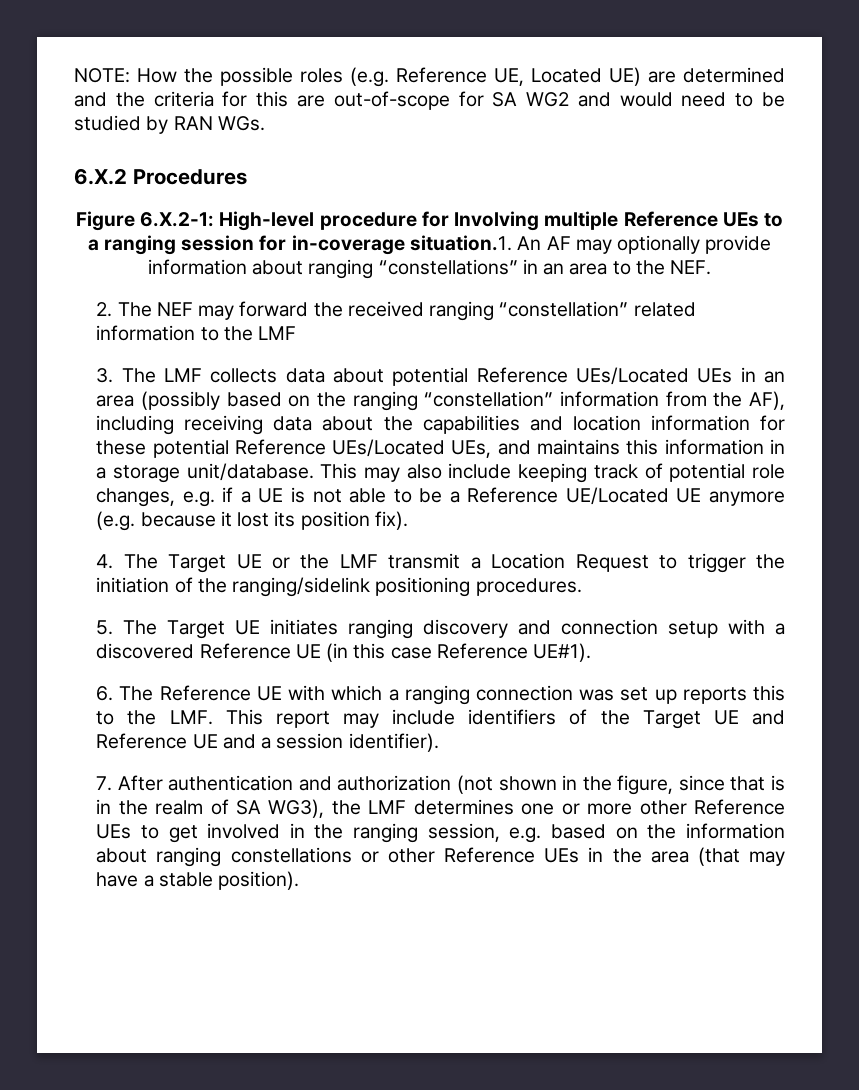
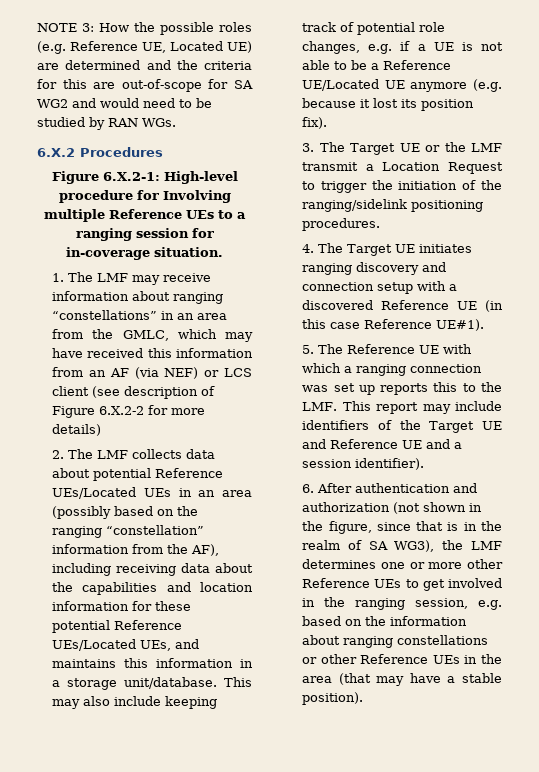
- NOTE: How the possible roles (e.g. Reference UE, Located UE) are determined and the criteria for this are out-of-scope for SA WG2 and would need to be studied by RAN WGs.
+ NOTE 3: How the possible roles (e.g. Reference UE, Located UE) are determined and the criteria for this are out-of-scope for SA WG2 and would need to be studied by RAN WGs.
- High-level procedure for Involving multiple Reference UEs to a ranging session for in-coverage situation.1. An AF may optionally provide information about ranging “constellations” in an area to the NEF.
- 2. The NEF may forward the received ranging “constellation” related information to the LMF
- 3. The LMF collects data about potential Reference UEs/Located UEs in an area (possibly based on the ranging “constellation” information from the AF), including receiving data about the capabilities and location information for these potential Reference UEs/Located UEs, and maintains this information in a storage unit/database.
+ High-level procedure for Involving multiple Reference UEs to a ranging session for in-coverage situation.
+ 1. The LMF may receive information about ranging “constellations” in an area from the GMLC, which may have received this information from an AF (via NEF) or LCS client (see description of Figure 6.X.2-2 for more details)
+ 2. The LMF collects data about potential Reference UEs/Located UEs in an area (possibly based on the ranging “constellation” information from the AF), including receiving data about the capabilities and location information for these potential Reference UEs/Located UEs, and maintains this information in a storage unit/database.
- 4. The Target UE or the LMF transmit a Location Request to trigger the initiation of the ranging/sidelink positioning procedures.
+ 3. The Target UE or the LMF transmit a Location Request to trigger the initiation of the ranging/sidelink positioning procedures.
- 5. The Target UE initiates ranging discovery and connection setup with a discovered Reference UE (in this case Reference UE#1).
+ 4. The Target UE initiates ranging discovery and connection setup with a discovered Reference UE (in this case Reference UE#1).
- 6. The Reference UE with which a ranging connection was set up reports this to the LMF. This report may include identifiers of the Target UE and Reference UE and a session identifier).
+ 5. The Reference UE with which a ranging connection was set up reports this to the LMF. This report may include identifiers of the Target UE and Reference UE and a session identifier).
- 7. After authentication and authorization (not shown in the figure, since that is in the realm of SA WG3), the LMF determines one or more other Reference UEs to get involved in the ranging session, e.g. based on the information about ranging constellations or other Reference UEs in the area (that may have a stable position).
+ 6. After authentication and authorization (not shown in the figure, since that is in the realm of SA WG3), the LMF determines one or more other Reference UEs to get involved in the ranging session, e.g. based on the information about ranging constellations or other Reference UEs in the area (that may have a stable position).

